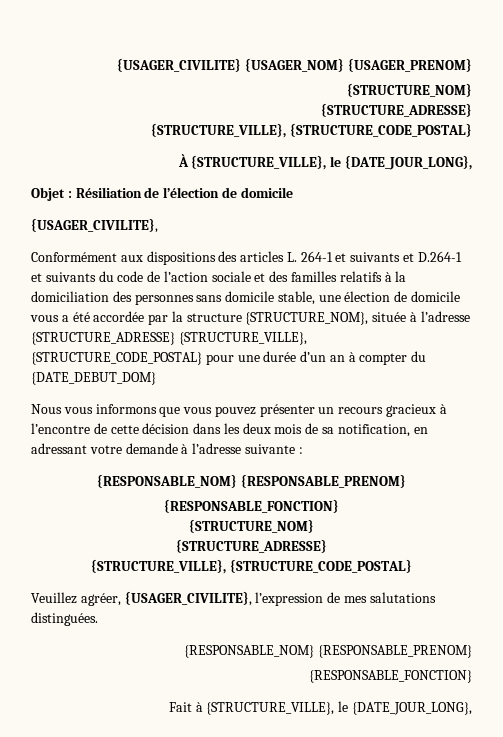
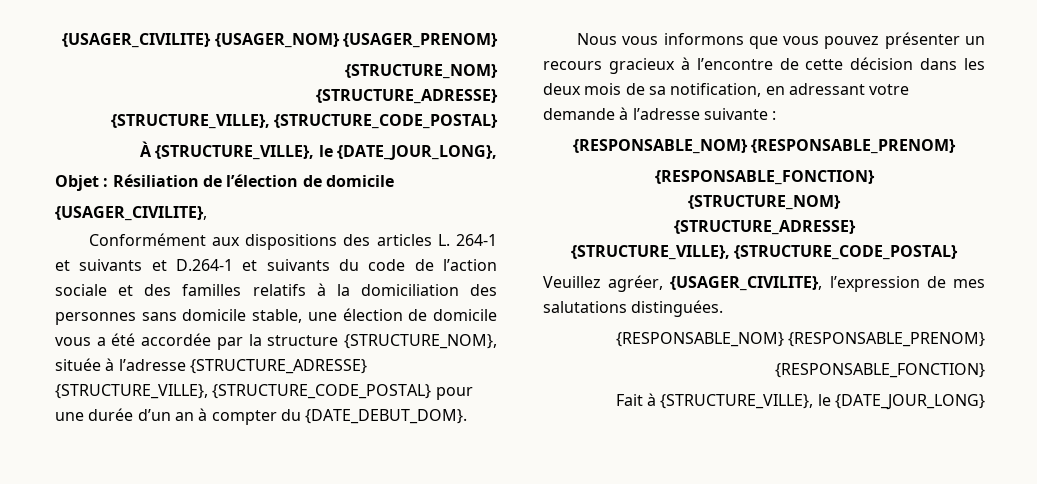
- Conformément aux dispositions des articles L. 264-1 et suivants et D.264-1 et suivants du code de l’action sociale et des familles relatifs à la domiciliation des personnes sans domicile stable, une élection de domicile vous a été accordée par la structure {STRUCTURE_NOM}, située à l’adresse {STRUCTURE_ADRESSE} {STRUCTURE_VILLE}, {STRUCTURE_CODE_POSTAL} pour une durée d’un an à compter du {DATE_DEBUT_DOM}
+ Conformément aux dispositions des articles L. 264-1 et suivants et D.264-1 et suivants du code de l’action sociale et des familles relatifs à la domiciliation des personnes sans domicile stable, une élection de domicile vous a été accordée par la structure {STRUCTURE_NOM}, située à l’adresse {STRUCTURE_ADRESSE} {STRUCTURE_VILLE}, {STRUCTURE_CODE_POSTAL} pour une durée d’un an à compter du {DATE_DEBUT_DOM}.
- Fait à {STRUCTURE_VILLE}, le {DATE_JOUR_LONG},
+ Fait à {STRUCTURE_VILLE}, le {DATE_JOUR_LONG}

